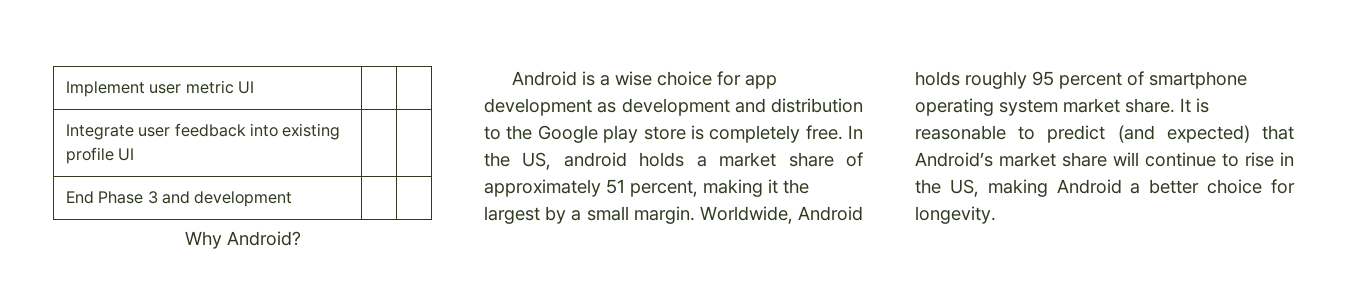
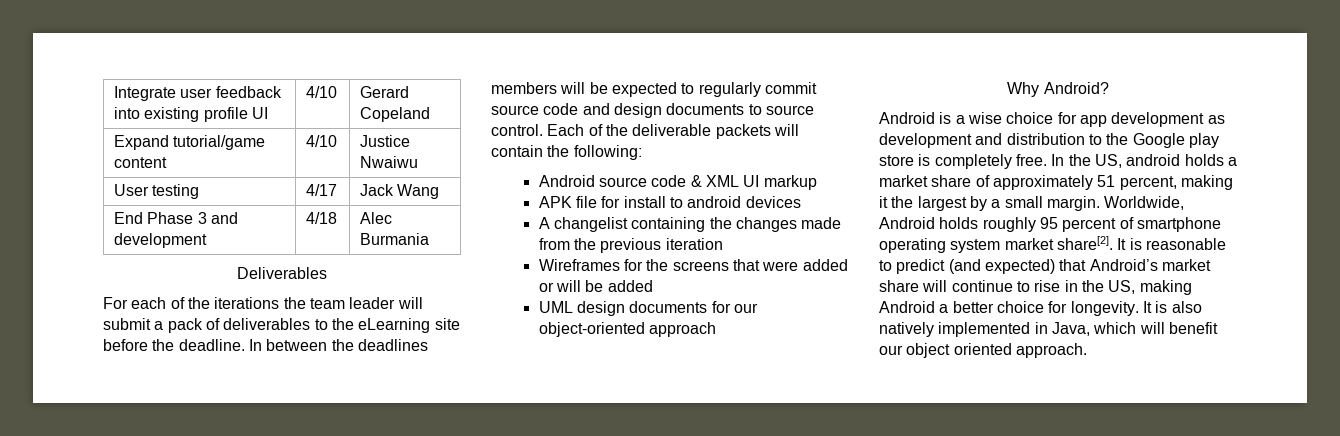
- Implement user metric UI | |
- Integrate user feedback into existing profile UI | |
+ Integrate user feedback into existing profile UI | 4/10 | Gerard Copeland
+ Expand tutorial/game content | 4/10 | Justice Nwaiwu
+ User testing | 4/17 | Jack Wang
- End Phase 3 and development | |
+ End Phase 3 and development | 4/18 | Alec Burmania
+ Deliverables
+ For each of the iterations the team leader will submit a pack of deliverables to the eLearning site before the deadline. In between the deadlines members will be expected to regularly commit source code and design documents to source control. Each of the deliverable packets will contain the following:
+ Android source code & XML UI markup
+ APK file for install to android devices
+ A changelist containing the changes made from the previous iteration
+ Wireframes for the screens that were added or will be added
+ UML design documents for our object-oriented approach
- Worldwide, Android holds roughly 95 percent of smartphone operating system market share.
+ Worldwide, Android holds roughly 95 percent of smartphone operating system market share[2].
+ It is also natively implemented in Java, which will benefit our object oriented approach.

